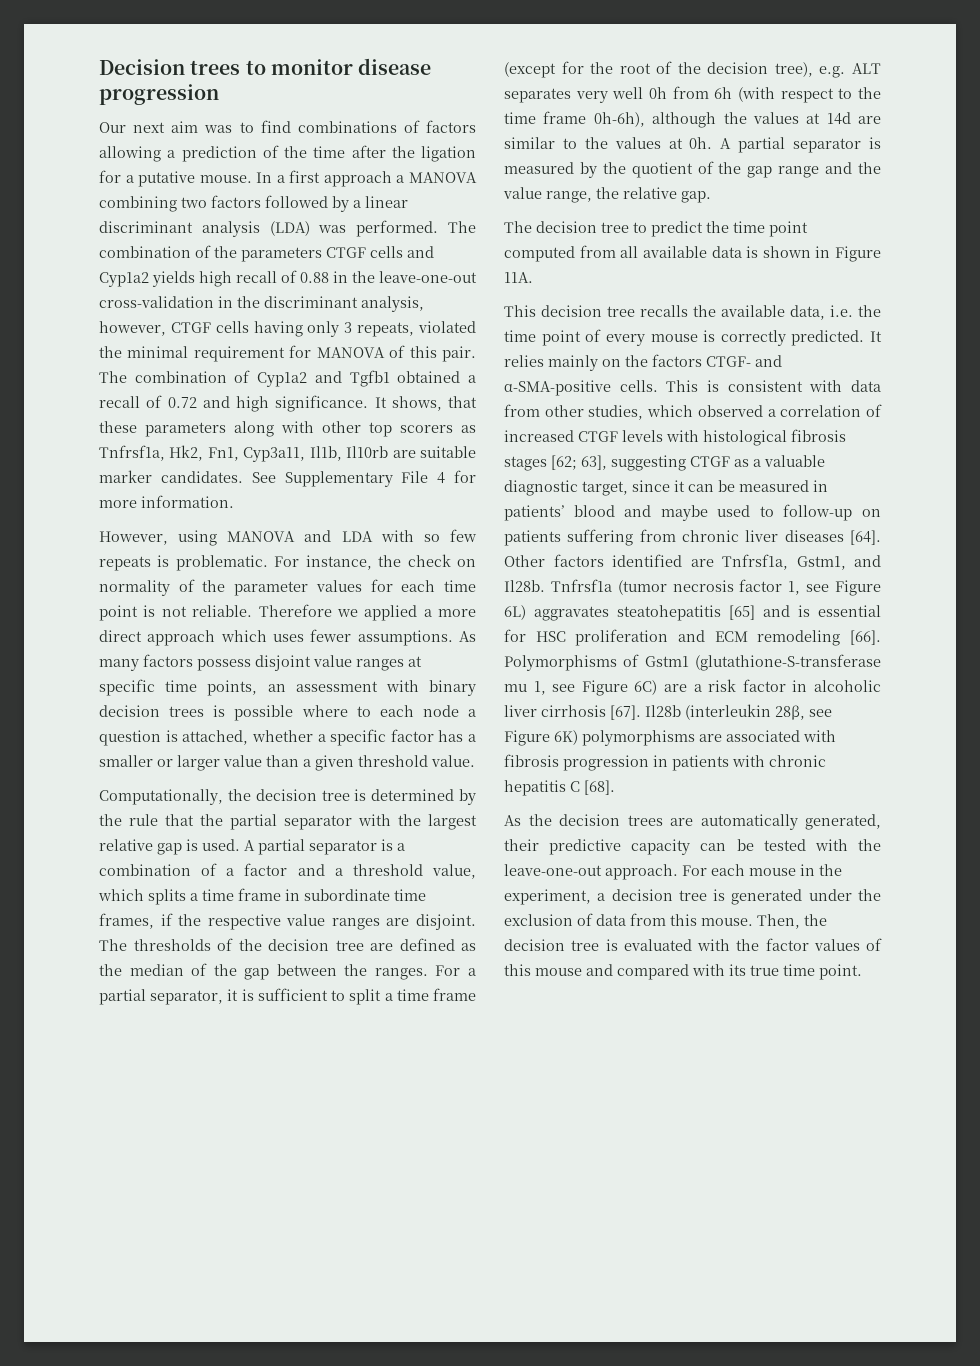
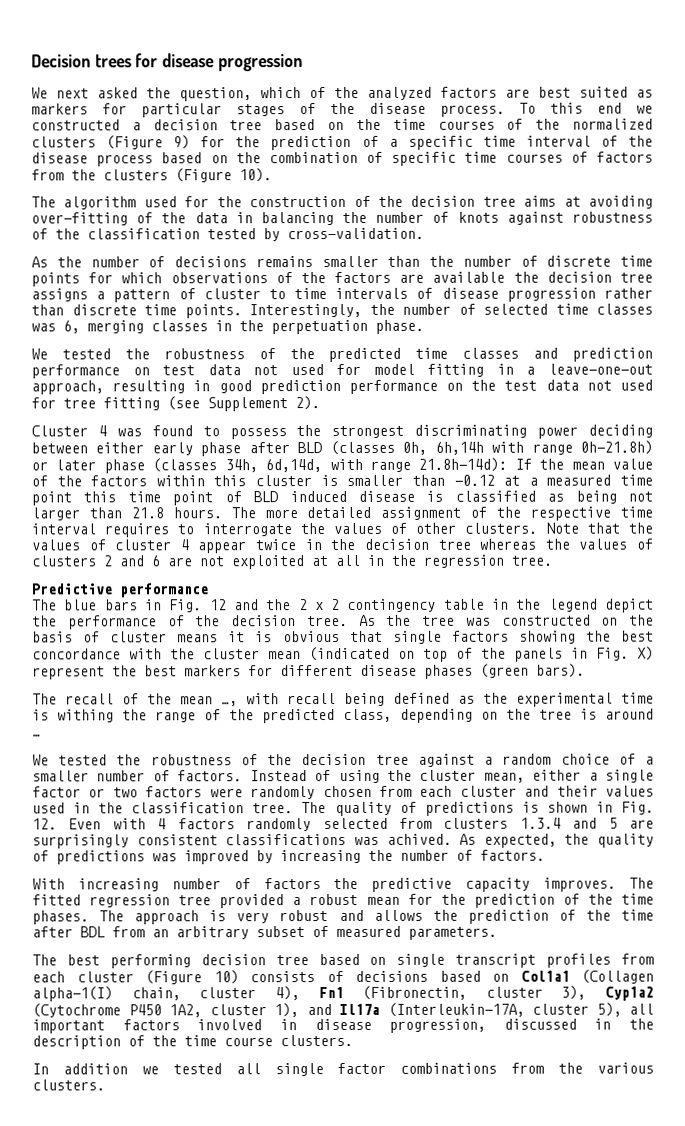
- Decision trees to monitor disease progression
+ Decision trees for disease progression
- Our next aim was to find combinations of factors allowing a prediction of the time after the ligation for a putative mouse. In a first approach a MANOVA combining two factors followed by a linear discriminant analysis (LDA) was performed. The combination of the parameters CTGF cells and Cyp1a2 yields high recall of 0.88 in the leave-one-out cross-validation in the discriminant analysis, however, CTGF cells having only 3 repeats, violated the minimal requirement for MANOVA of this pair. The combination of Cyp1a2 and Tgfb1 obtained a recall of 0.72 and high significance. It shows, that these parameters along with other top scorers as Tnfrsf1a, Hk2, Fn1, Cyp3a11, Il1b, Il10rb are suitable marker candidates. See Supplementary File 4 for more information.
- However, using MANOVA and LDA with so few repeats is problematic. For instance, the check on normality of the parameter values for each time point is not reliable. Therefore we applied a more direct approach which uses fewer assumptions. As many factors possess disjoint value ranges at specific time points, an assessment with binary decision trees is possible where to each node a question is attached, whether a specific factor has a smaller or larger value than a given threshold value.
- Computationally, the decision tree is determined by the rule that the partial separator with the largest relative gap is used. A partial separator is a combination of a factor and a threshold value, which splits a time frame in subordinate time frames, if the respective value ranges are disjoint. The thresholds of the decision tree are defined as the median of the gap between the ranges. For a partial separator, it is sufficient to split a time frame (except for the root of the decision tree), e.g. ALT separates very well 0h from 6h (with respect to the time frame 0h-6h), although the values at 14d are similar to the values at 0h. A partial separator is measured by the quotient of the gap range and the value range, the relative gap.
- The decision tree to predict the time point computed from all available data is shown in Figure 11A.
- This decision tree recalls the available data, i.e. the time point of every mouse is correctly predicted. It relies mainly on the factors CTGF- and α-SMA-positive cells. This is consistent with data from other studies, which observed a correlation of increased CTGF levels with histological fibrosis stages [62; 63], suggesting CTGF as a valuable diagnostic target, since it can be measured in patients’ blood and maybe used to follow-up on patients suffering from chronic liver diseases [64]. Other factors identified are Tnfrsf1a, Gstm1, and Il28b. Tnfrsf1a (tumor necrosis factor 1, see Figure 6L) aggravates steatohepatitis [65] and is essential for HSC proliferation and ECM remodeling [66]. Polymorphisms of Gstm1 (glutathione-S-transferase mu 1, see Figure 6C) are a risk factor in alcoholic liver cirrhosis [67]. Il28b (interleukin 28β, see Figure 6K) polymorphisms are associated with fibrosis progression in patients with chronic hepatitis C [68].
- As the decision trees are automatically generated, their predictive capacity can be tested with the leave-one-out approach. For each mouse in the experiment, a decision tree is generated under the exclusion of data from this mouse. Then, the decision tree is evaluated with the factor values of this mouse and compared with its true time point.
+ We next asked the question, which of the analyzed factors are best suited as markers for particular stages of the disease process. To this end we constructed a decision tree based on the time courses of the normalized clusters (Figure 9) for the prediction of a specific time interval of the disease process based on the combination of specific time courses of factors from the clusters (Figure 10).
+ The algorithm used for the construction of the decision tree aims at avoiding over-fitting of the data in balancing the number of knots against robustness of the classification tested by cross-validation.
+ As the number of decisions remains smaller than the number of discrete time points for which observations of the factors are available the decision tree assigns a pattern of cluster to time intervals of disease progression rather than discrete time points. Interestingly, the number of selected time classes was 6, merging classes in the perpetuation phase.
+ We tested the robustness of the predicted time classes and prediction performance on test data not used for model fitting in a leave-one-out approach, resulting in good prediction performance on the test data not used for tree fitting (see Supplement 2).
+ Cluster 4 was found to possess the strongest discriminating power deciding between either early phase after BLD (classes 0h, 6h,14h with range 0h-21.8h) or later phase (classes 34h, 6d,14d, with range 21.8h-14d): If the mean value of the factors within this cluster is smaller than -0.12 at a measured time point this time point of BLD induced disease is classified as being not larger than 21.8 hours. The more detailed assignment of the respective time interval requires to interrogate the values of other clusters. Note that the values of cluster 4 appear twice in the decision tree whereas the values of clusters 2 and 6 are not exploited at all in the regression tree.
+ Predictive performance
+ The blue bars in Fig. 12 and the 2 x 2 contingency table in the legend depict the performance of the decision tree. As the tree was constructed on the basis of cluster means it is obvious that single factors showing the best concordance with the cluster mean (indicated on top of the panels in Fig. X) represent the best markers for different disease phases (green bars).
+ The recall of the mean …, with recall being defined as the experimental time is withing the range of the predicted class, depending on the tree is around …
+ We tested the robustness of the decision tree against a random choice of a smaller number of factors. Instead of using the cluster mean, either a single factor or two factors were randomly chosen from each cluster and their values used in the classification tree. The quality of predictions is shown in Fig. 12. Even with 4 factors randomly selected from clusters 1.3.4 and 5 are surprisingly consistent classifications was achived. As expected, the quality of predictions was improved by increasing the number of factors.
+ With increasing number of factors the predictive capacity improves. The fitted regression tree provided a robust mean for the prediction of the time phases. The approach is very robust and allows the prediction of the time after BDL from an arbitrary subset of measured parameters.
+ The best performing decision tree based on single transcript profiles from each cluster (Figure 10) consists of decisions based on Col1a1 (Collagen alpha-1(I) chain, cluster 4), Fn1 (Fibronectin, cluster 3), Cyp1a2 (Cytochrome P450 1A2, cluster 1), and Il17a (Interleukin-17A, cluster 5), all important factors involved in disease progression, discussed in the description of the time course clusters.
+ In addition we tested all single factor combinations from the various clusters.

